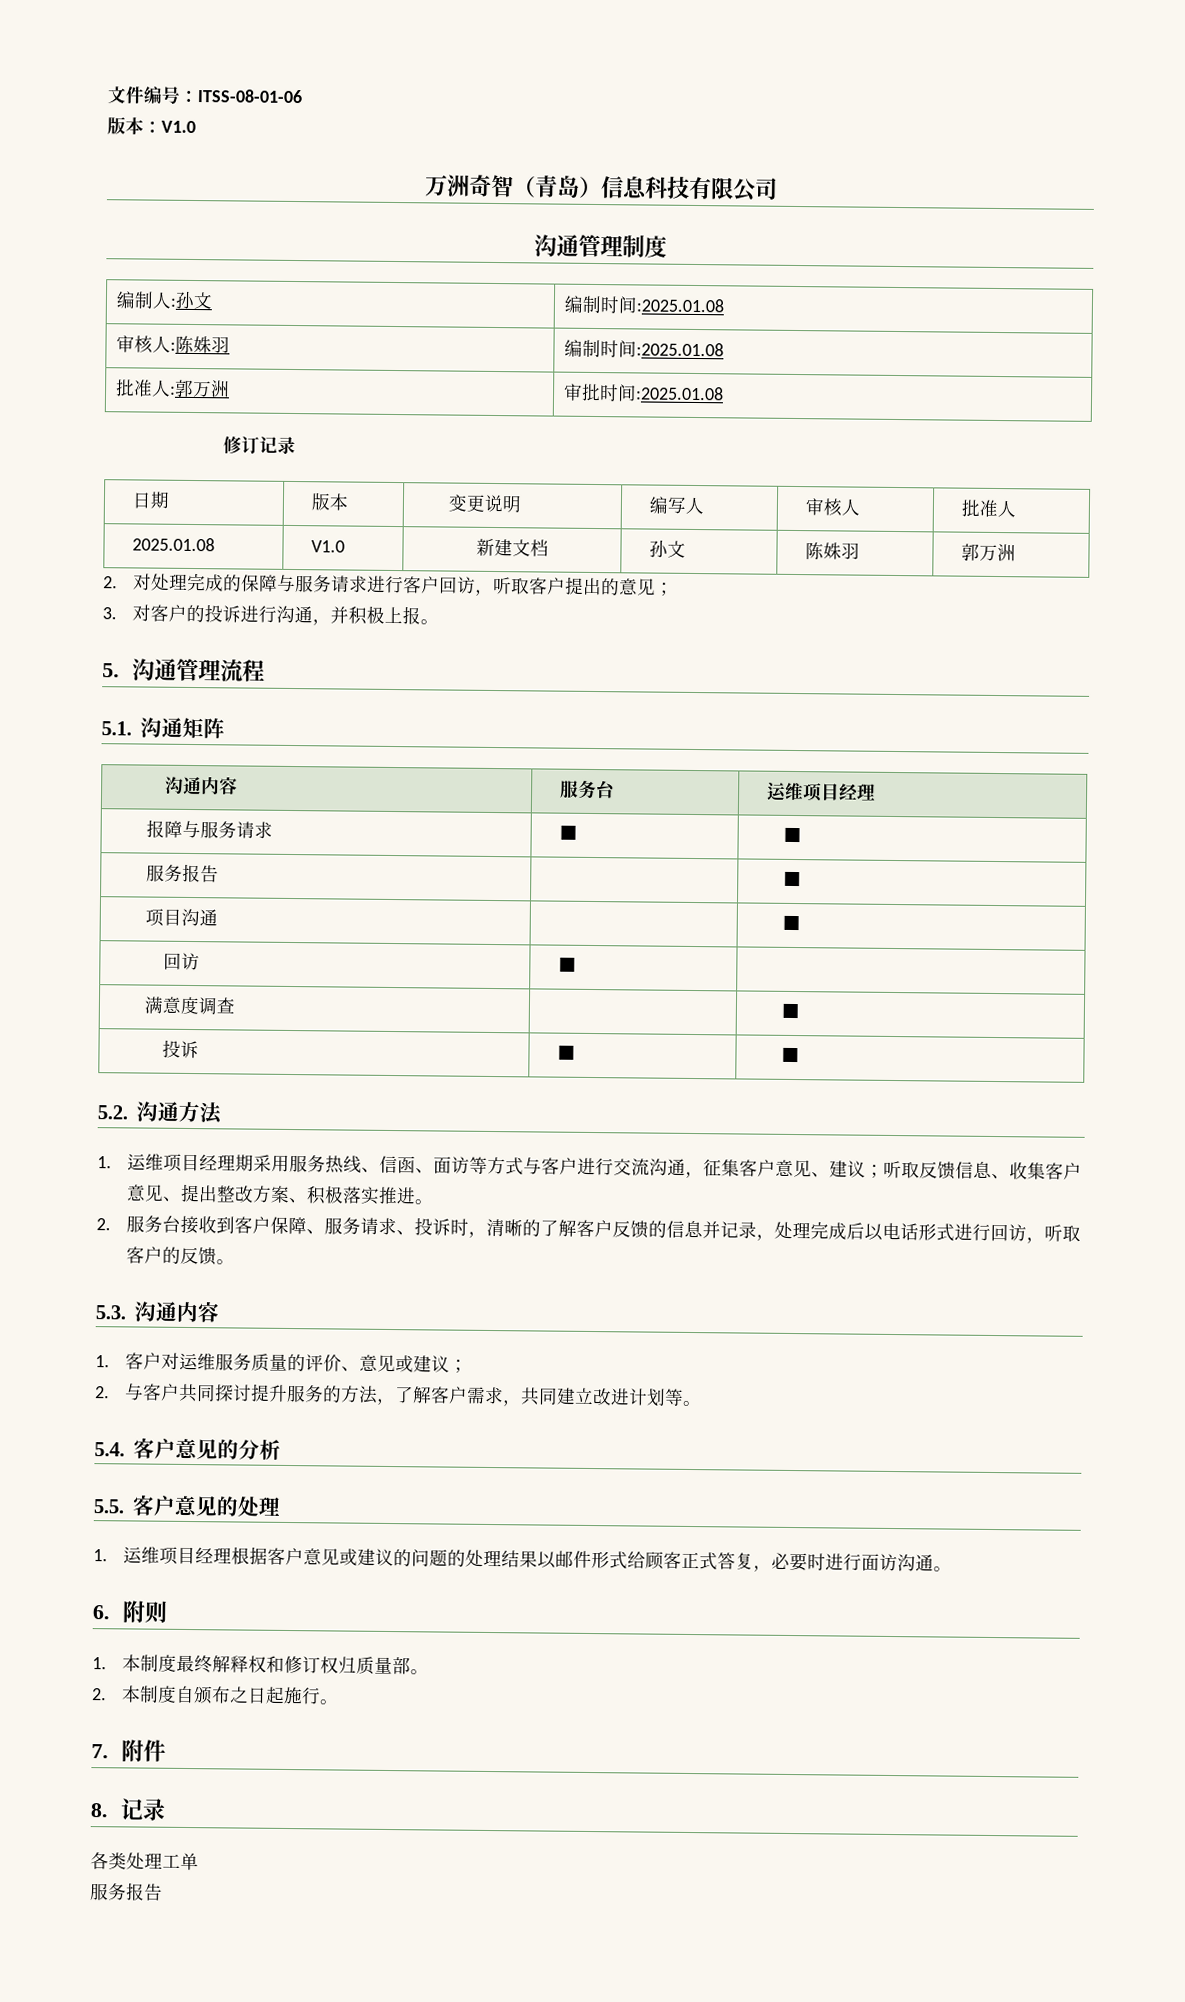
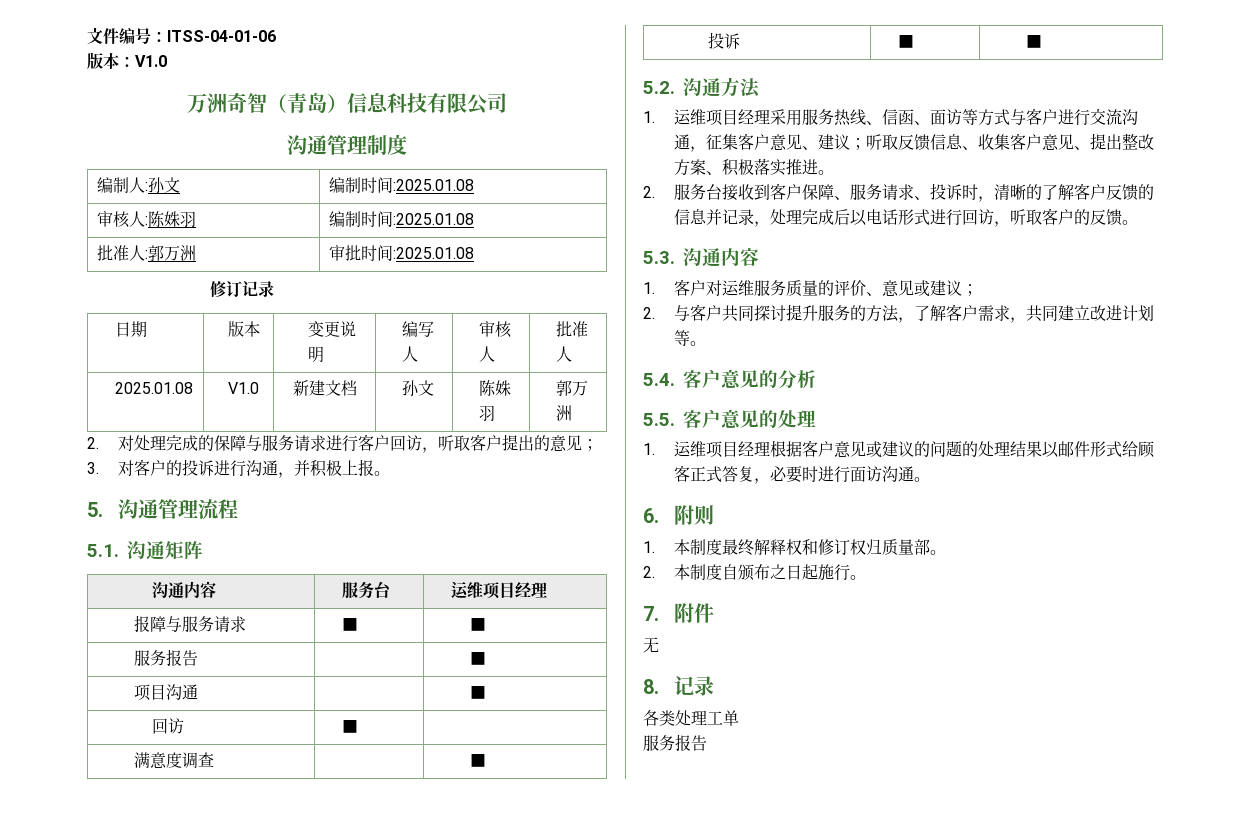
- 文件编号：ITSS-08-01-06
+ 文件编号：ITSS-04-01-06
- 1.运维项目经理期采用服务热线、信函、面访等方式与客户进行交流沟通，征集客户意见、建议；听取反馈信息、收集客户意见、提出整改方案、积极落实推进。
+ 1.运维项目经理采用服务热线、信函、面访等方式与客户进行交流沟通，征集客户意见、建议；听取反馈信息、收集客户意见、提出整改方案、积极落实推进。
+ 无

